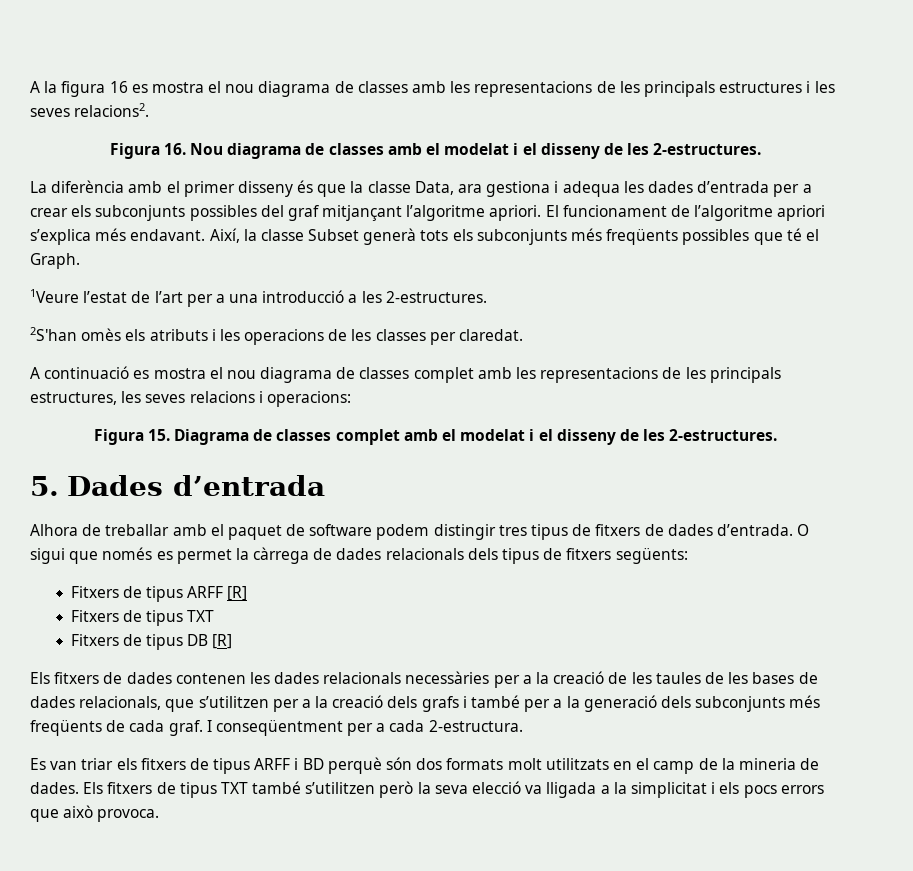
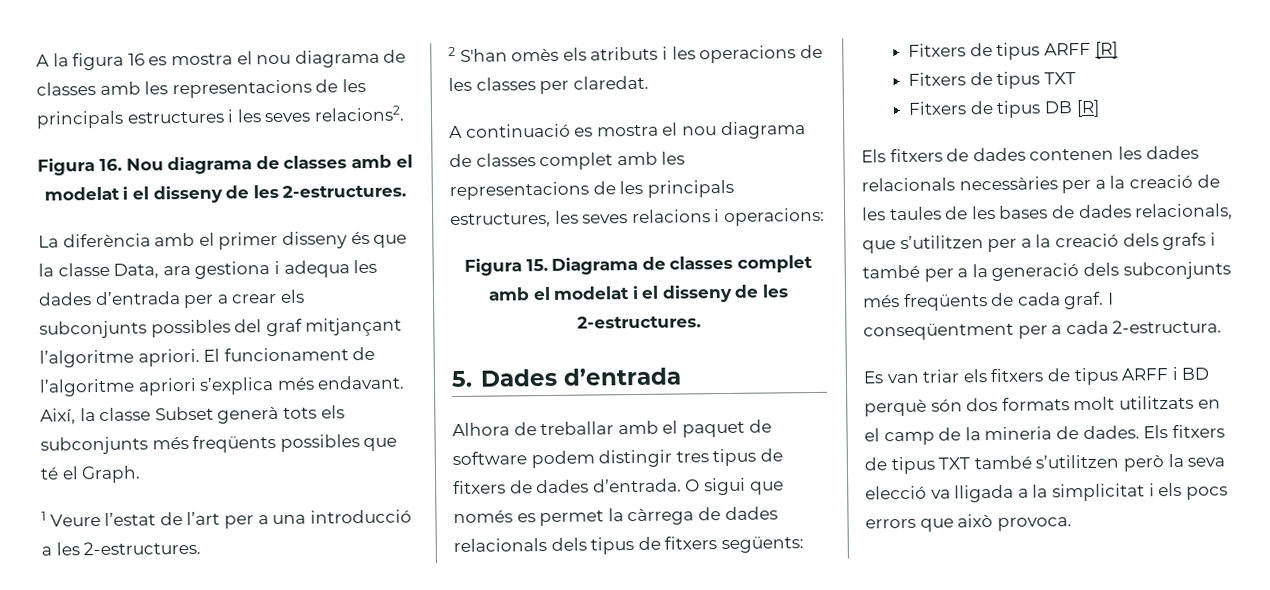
- 1Veure l’estat de l’art per a una introducció a les 2-estructures.
+ 1 Veure l’estat de l’art per a una introducció a les 2-estructures.
- 2S'han omès els atributs i les operacions de les classes per claredat.
+ 2 S'han omès els atributs i les operacions de les classes per claredat.

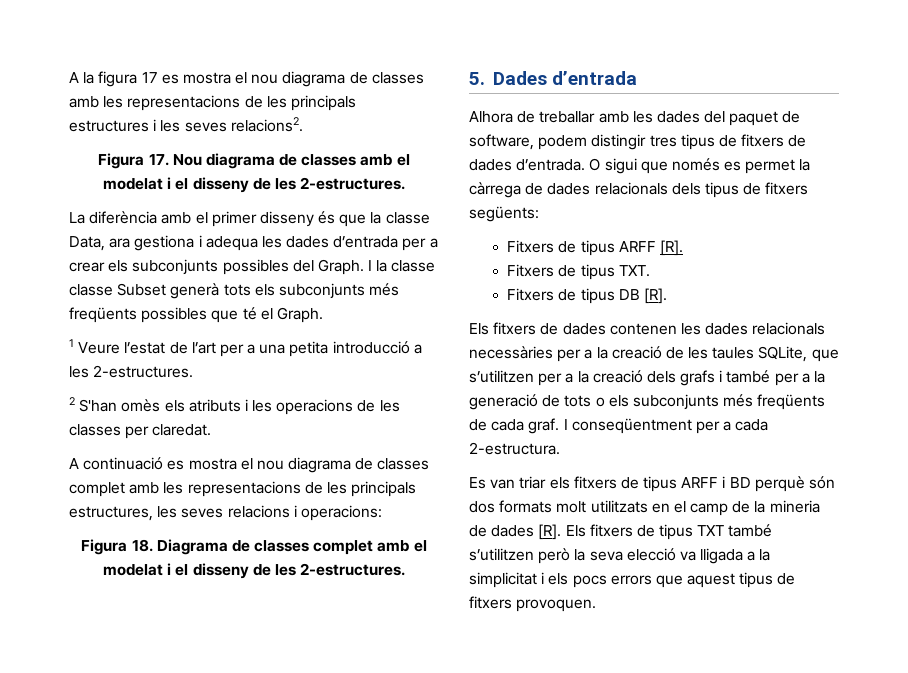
- A la figura 16 es mostra el nou diagrama de classes amb les representacions de les principals estructures i les seves relacions2.
+ A la figura 17 es mostra el nou diagrama de classes amb les representacions de les principals estructures i les seves relacions2.
- Figura 16. Nou diagrama de classes amb el modelat i el disseny de les 2-estructures.
+ Figura 17. Nou diagrama de classes amb el modelat i el disseny de les 2-estructures.
- La diferència amb el primer disseny és que la classe Data, ara gestiona i adequa les dades d’entrada per a crear els subconjunts possibles del graf mitjançant l’algoritme apriori. El funcionament de l’algoritme apriori s’explica més endavant. Així, la classe Subset generà tots els subconjunts més freqüents possibles que té el Graph.
+ La diferència amb el primer disseny és que la classe Data, ara gestiona i adequa les dades d’entrada per a crear els subconjunts possibles del Graph. I la classe classe Subset generà tots els subconjunts més freqüents possibles que té el Graph.
- 1 Veure l’estat de l’art per a una introducció a les 2-estructures.
+ 1 Veure l’estat de l’art per a una petita introducció a les 2-estructures.
- Figura 15. Diagrama de classes complet amb el modelat i el disseny de les 2-estructures.
+ Figura 18. Diagrama de classes complet amb el modelat i el disseny de les 2-estructures.
- Alhora de treballar amb el paquet de software podem distingir tres tipus de fitxers de dades d’entrada.
+ Alhora de treballar amb les dades del paquet de software, podem distingir tres tipus de fitxers de dades d’entrada.
- Fitxers de tipus ARFF [R]
- Fitxers de tipus TXT
+ Fitxers de tipus ARFF [R].
+ Fitxers de tipus TXT.
- Fitxers de tipus DB [R]
+ Fitxers de tipus DB [R].
- Els fitxers de dades contenen les dades relacionals necessàries per a la creació de les taules de les bases de dades relacionals, que s’utilitzen per a la creació dels grafs i també per a la generació dels subconjunts més freqüents de cada graf.
+ Els fitxers de dades contenen les dades relacionals necessàries per a la creació de les taules SQLite, que s’utilitzen per a la creació dels grafs i també per a la generació de tots o els subconjunts més freqüents de cada graf.
- Es van triar els fitxers de tipus ARFF i BD perquè són dos formats molt utilitzats en el camp de la mineria de dades. Els fitxers de tipus TXT també s’utilitzen però la seva elecció va lligada a la simplicitat i els pocs errors que això provoca.
+ Es van triar els fitxers de tipus ARFF i BD perquè són dos formats molt utilitzats en el camp de la mineria de dades [R]. Els fitxers de tipus TXT també s’utilitzen però la seva elecció va lligada a la simplicitat i els pocs errors que aquest tipus de fitxers provoquen.

